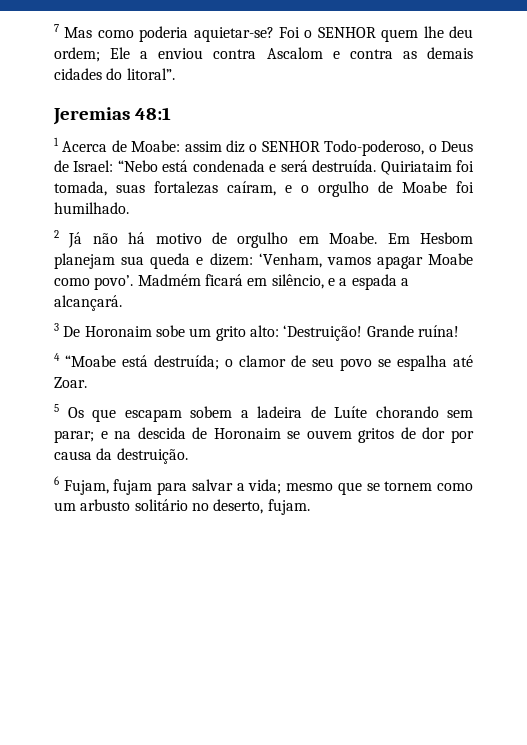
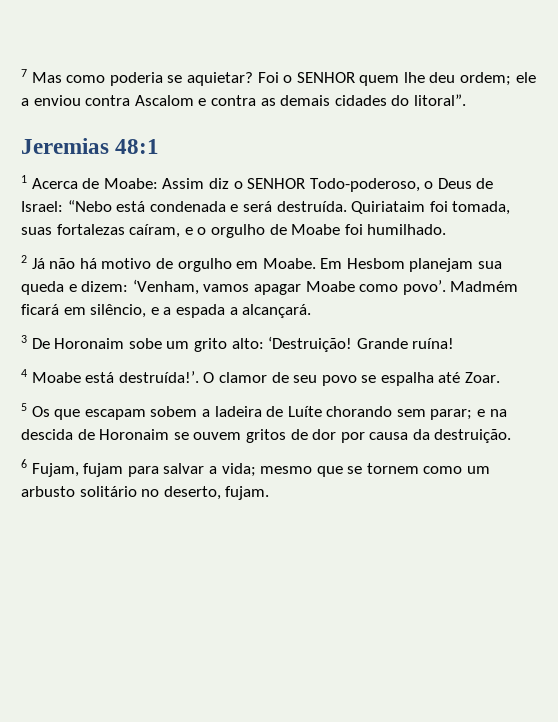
- 7 Mas como poderia aquietar-se?
+ 7 Mas como poderia se aquietar?
- Foi o SENHOR quem lhe deu ordem; Ele a enviou contra Ascalom e contra as demais cidades do litoral”.
+ Foi o SENHOR quem lhe deu ordem; ele a enviou contra Ascalom e contra as demais cidades do litoral”.
- 1 Acerca de Moabe: assim diz o SENHOR Todo-poderoso, o Deus de Israel: “Nebo está condenada e será destruída.
+ 1 Acerca de Moabe: Assim diz o SENHOR Todo-poderoso, o Deus de Israel: “Nebo está condenada e será destruída.
- 4 “Moabe está destruída; o clamor de seu povo se espalha até Zoar.
+ 4 Moabe está destruída!’. O clamor de seu povo se espalha até Zoar.

